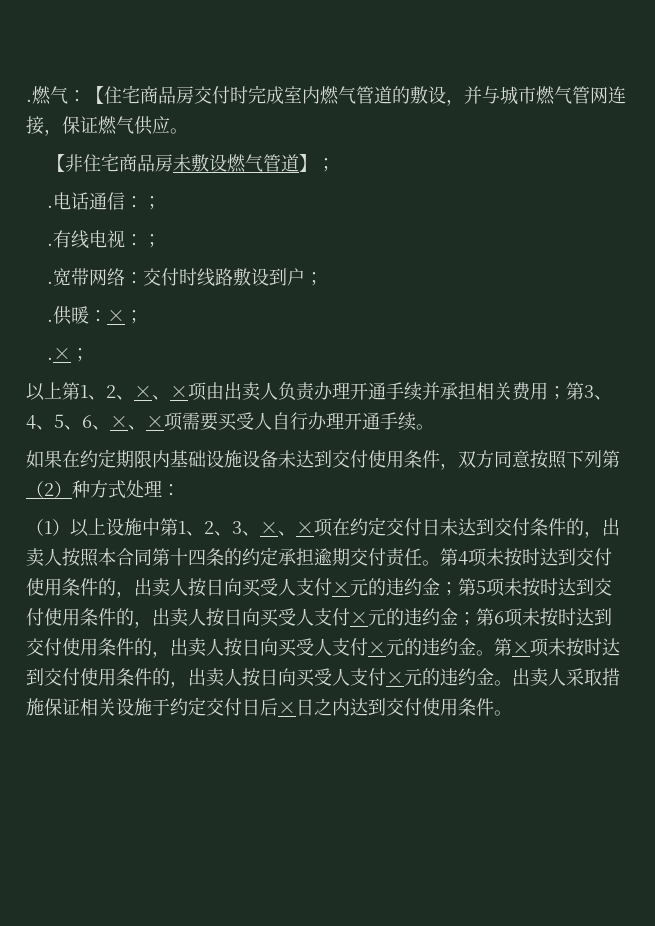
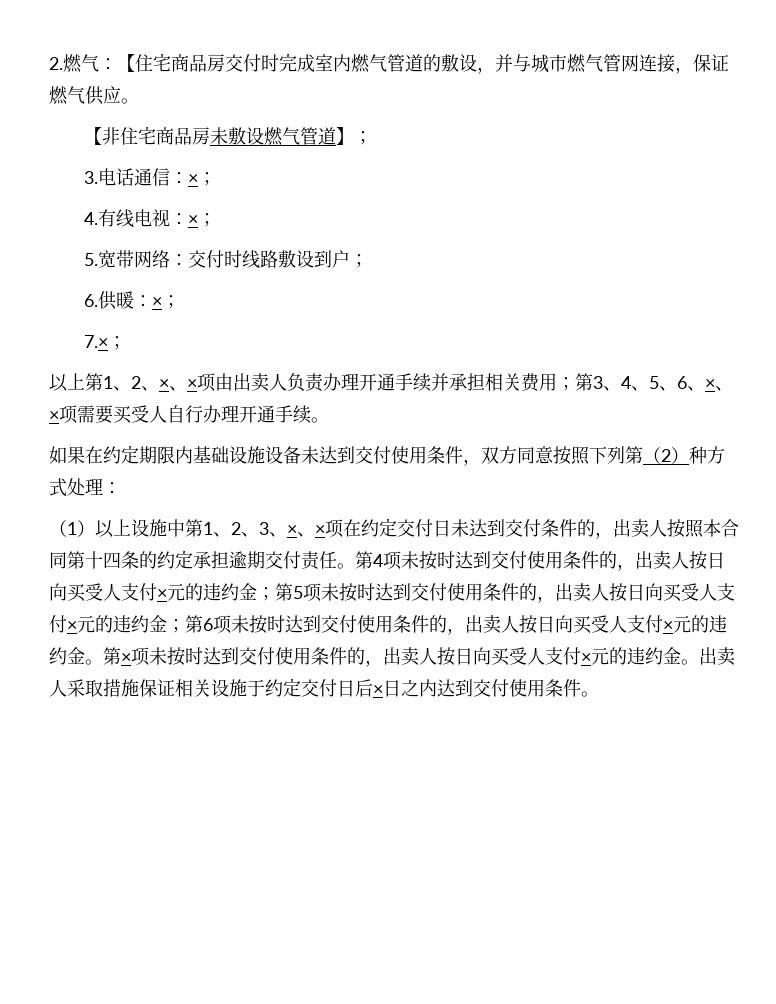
- .燃气：【住宅商品房交付时完成室内燃气管道的敷设，并与城市燃气管网连接，保证燃气供应。
+ 2.燃气：【住宅商品房交付时完成室内燃气管道的敷设，并与城市燃气管网连接，保证燃气供应。
- .电话通信：；
- .有线电视：；
- .宽带网络：交付时线路敷设到户；
+ 3.电话通信：×；
+ 4.有线电视：×；
+ 5.宽带网络：交付时线路敷设到户；
- .供暖：×；
+ 6.供暖：×；
- .×；
+ 7.×；

